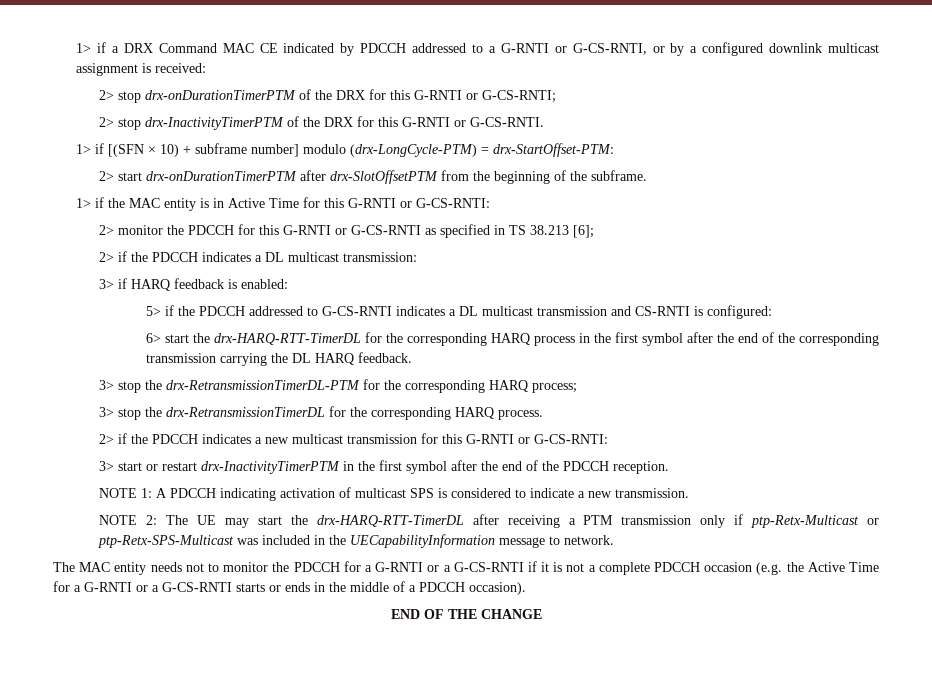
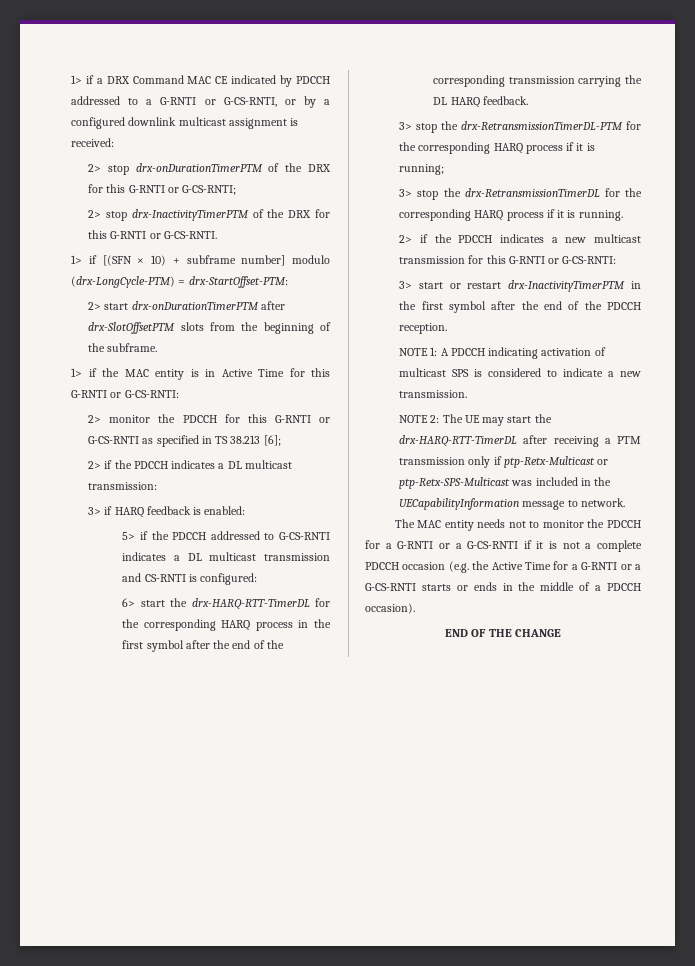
- 2> start drx-onDurationTimerPTM after drx-SlotOffsetPTM from the beginning of the subframe.
+ 2> start drx-onDurationTimerPTM after drx-SlotOffsetPTM slots from the beginning of the subframe.
- 3> stop the drx-RetransmissionTimerDL-PTM for the corresponding HARQ process;
+ 3> stop the drx-RetransmissionTimerDL-PTM for the corresponding HARQ process if it is running;
- 3> stop the drx-RetransmissionTimerDL for the corresponding HARQ process.
+ 3> stop the drx-RetransmissionTimerDL for the corresponding HARQ process if it is running.

